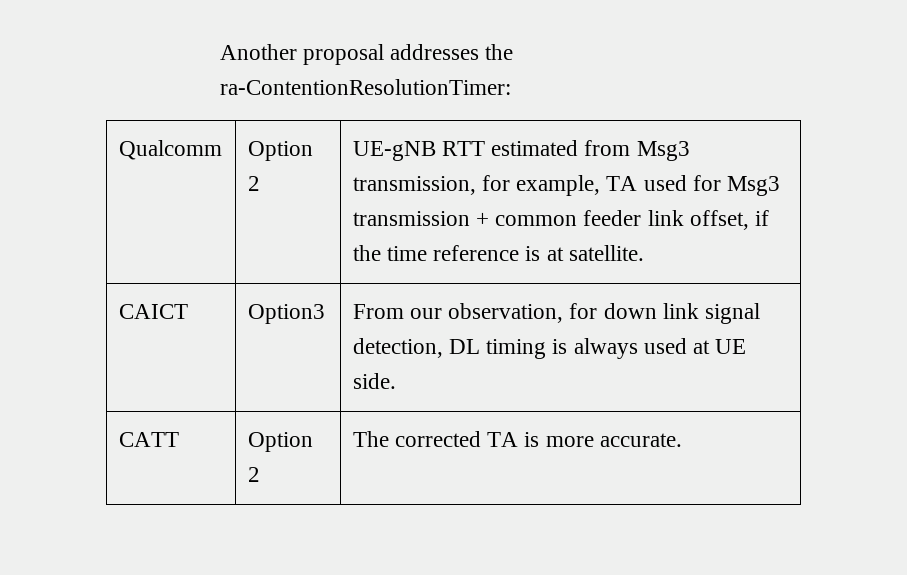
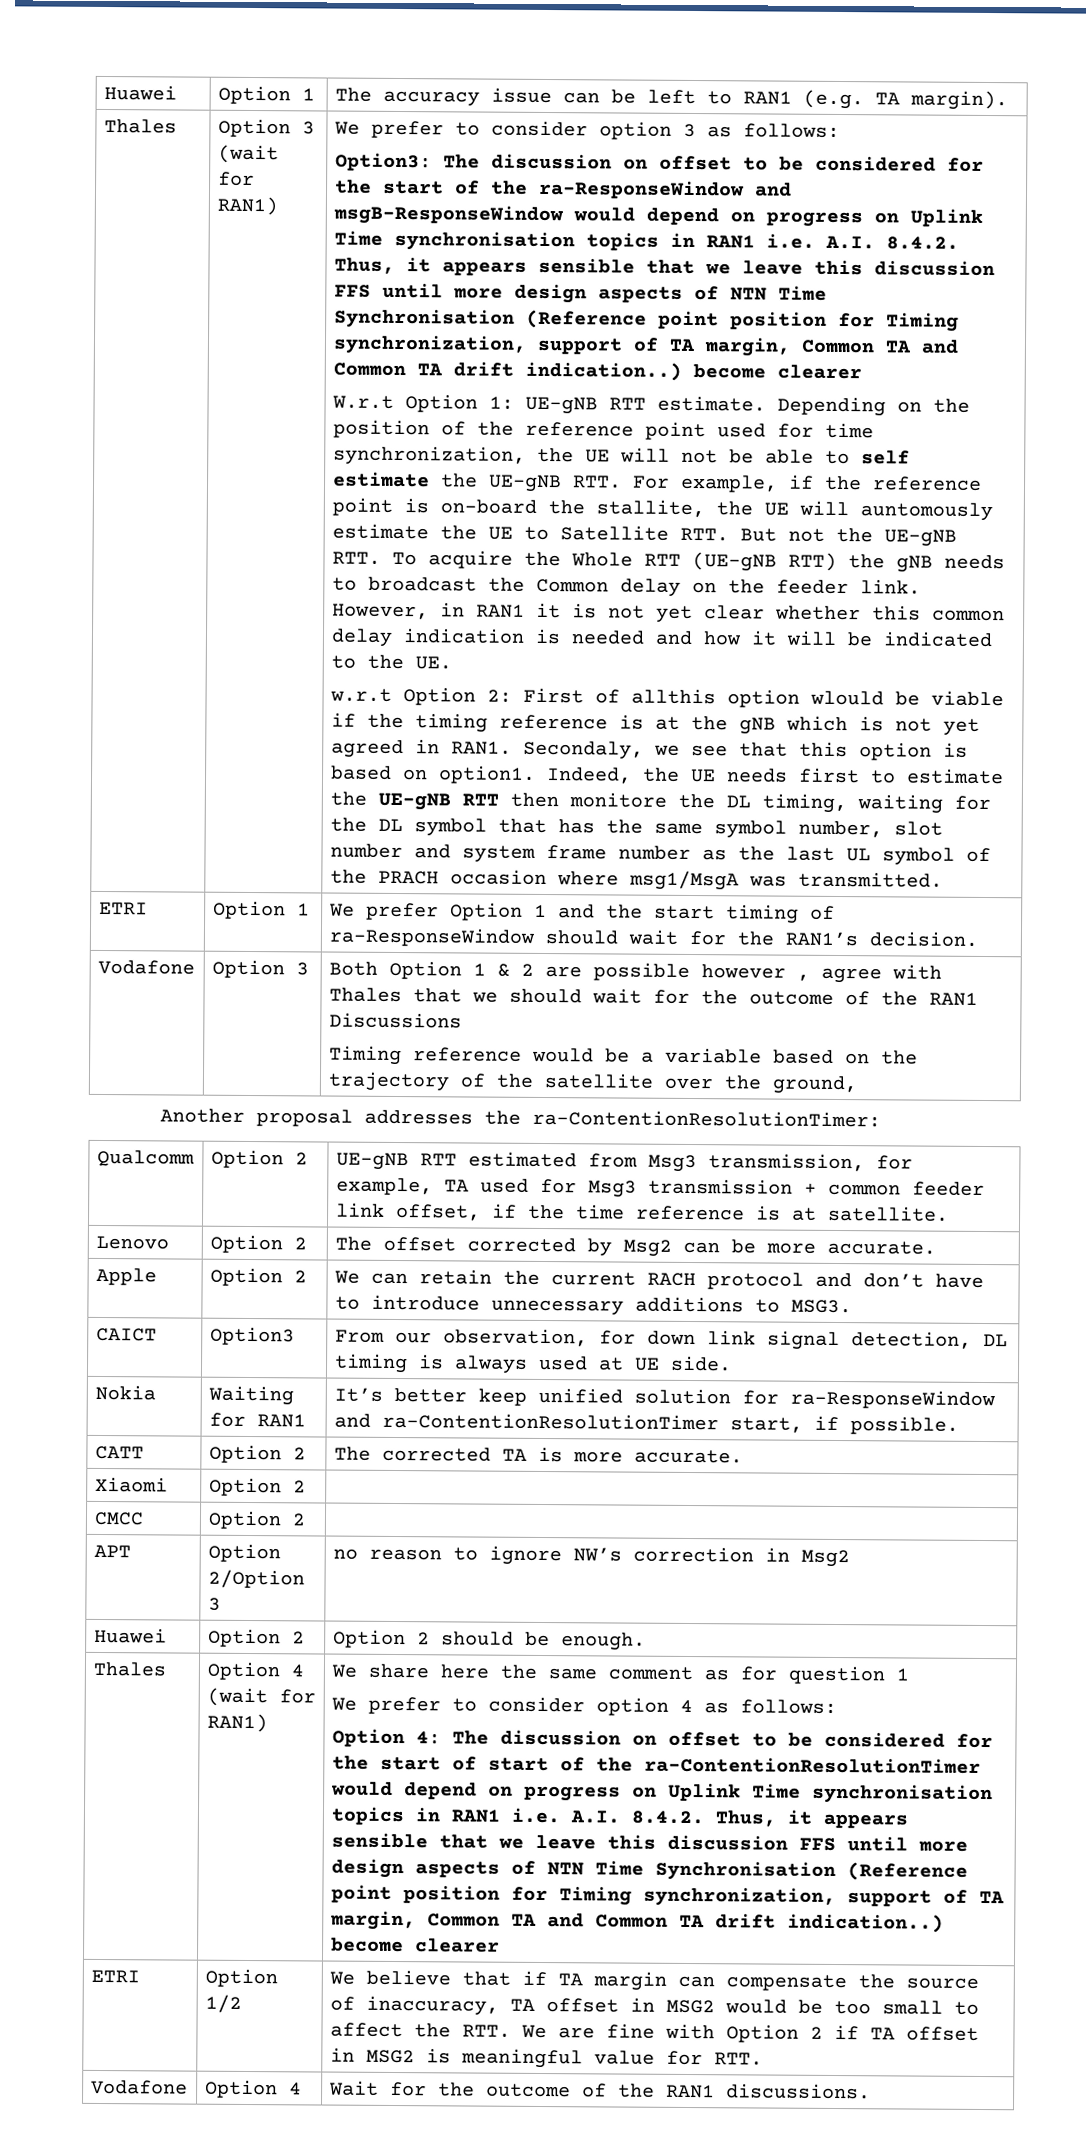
+ Huawei | Option 1 | The accuracy issue can be left to RAN1 (e.g. TA margin).
+ Thales | Option 3 (wait for RAN1) | We prefer to consider option 3 as follows:
+ Option3: The discussion on offset to be considered for the start of the ra-ResponseWindow and msgB-ResponseWindow would depend on progress on Uplink Time synchronisation topics in RAN1 i.e. A.I. 8.4.2. Thus, it appears sensible that we leave this discussion FFS until more design aspects of NTN Time Synchronisation (Reference point position for Timing synchronization, support of TA margin, Common TA and Common TA drift indication..) become clearer
+ W.r.t Option 1: UE-gNB RTT estimate. Depending on the position of the reference point used for time synchronization, the UE will not be able to self estimate the UE-gNB RTT. For example, if the reference point is on-board the stallite, the UE will auntomously estimate the UE to Satellite RTT. But not the UE-gNB RTT. To acquire the Whole RTT (UE-gNB RTT) the gNB needs to broadcast the Common delay on the feeder link. However, in RAN1 it is not yet clear whether this common delay indication is needed and how it will be indicated to the UE.
+ w.r.t Option 2: First of allthis option wlould be viable if the timing reference is at the gNB which is not yet agreed in RAN1. Secondaly, we see that this option is based on option1. Indeed, the UE needs first to estimate the UE-gNB RTT then monitore the DL timing, waiting for the DL symbol that has the same symbol number, slot number and system frame number as the last UL symbol of the PRACH occasion where msg1/MsgA was transmitted.
+ ETRI | Option 1 | We prefer Option 1 and the start timing of ra-ResponseWindow should wait for the RAN1’s decision.
+ Vodafone | Option 3 | Both Option 1 & 2 are possible however , agree with Thales that we should wait for the outcome of the RAN1 Discussions
+ Timing reference would be a variable based on the trajectory of the satellite over the ground,
+ Lenovo | Option 2 | The offset corrected by Msg2 can be more accurate.
+ Apple | Option 2 | We can retain the current RACH protocol and don’t have to introduce unnecessary additions to MSG3.
+ Nokia | Waiting for RAN1 | It’s better keep unified solution for ra-ResponseWindow and ra-ContentionResolutionTimer start, if possible.
+ Xiaomi | Option 2 |
+ CMCC | Option 2 |
+ APT | Option 2/Option 3 | no reason to ignore NW’s correction in Msg2
+ Huawei | Option 2 | Option 2 should be enough.
+ Thales | Option 4 (wait for RAN1) | We share here the same comment as for question 1
+ We prefer to consider option 4 as follows:
+ Option 4: The discussion on offset to be considered for the start of start of the ra-ContentionResolutionTimer would depend on progress on Uplink Time synchronisation topics in RAN1 i.e. A.I. 8.4.2. Thus, it appears sensible that we leave this discussion FFS until more design aspects of NTN Time Synchronisation (Reference point position for Timing synchronization, support of TA margin, Common TA and Common TA drift indication..) become clearer
+ ETRI | Option 1/2 | We believe that if TA margin can compensate the source of inaccuracy, TA offset in MSG2 would be too small to affect the RTT. We are fine with Option 2 if TA offset in MSG2 is meaningful value for RTT.
+ Vodafone | Option 4 | Wait for the outcome of the RAN1 discussions.

